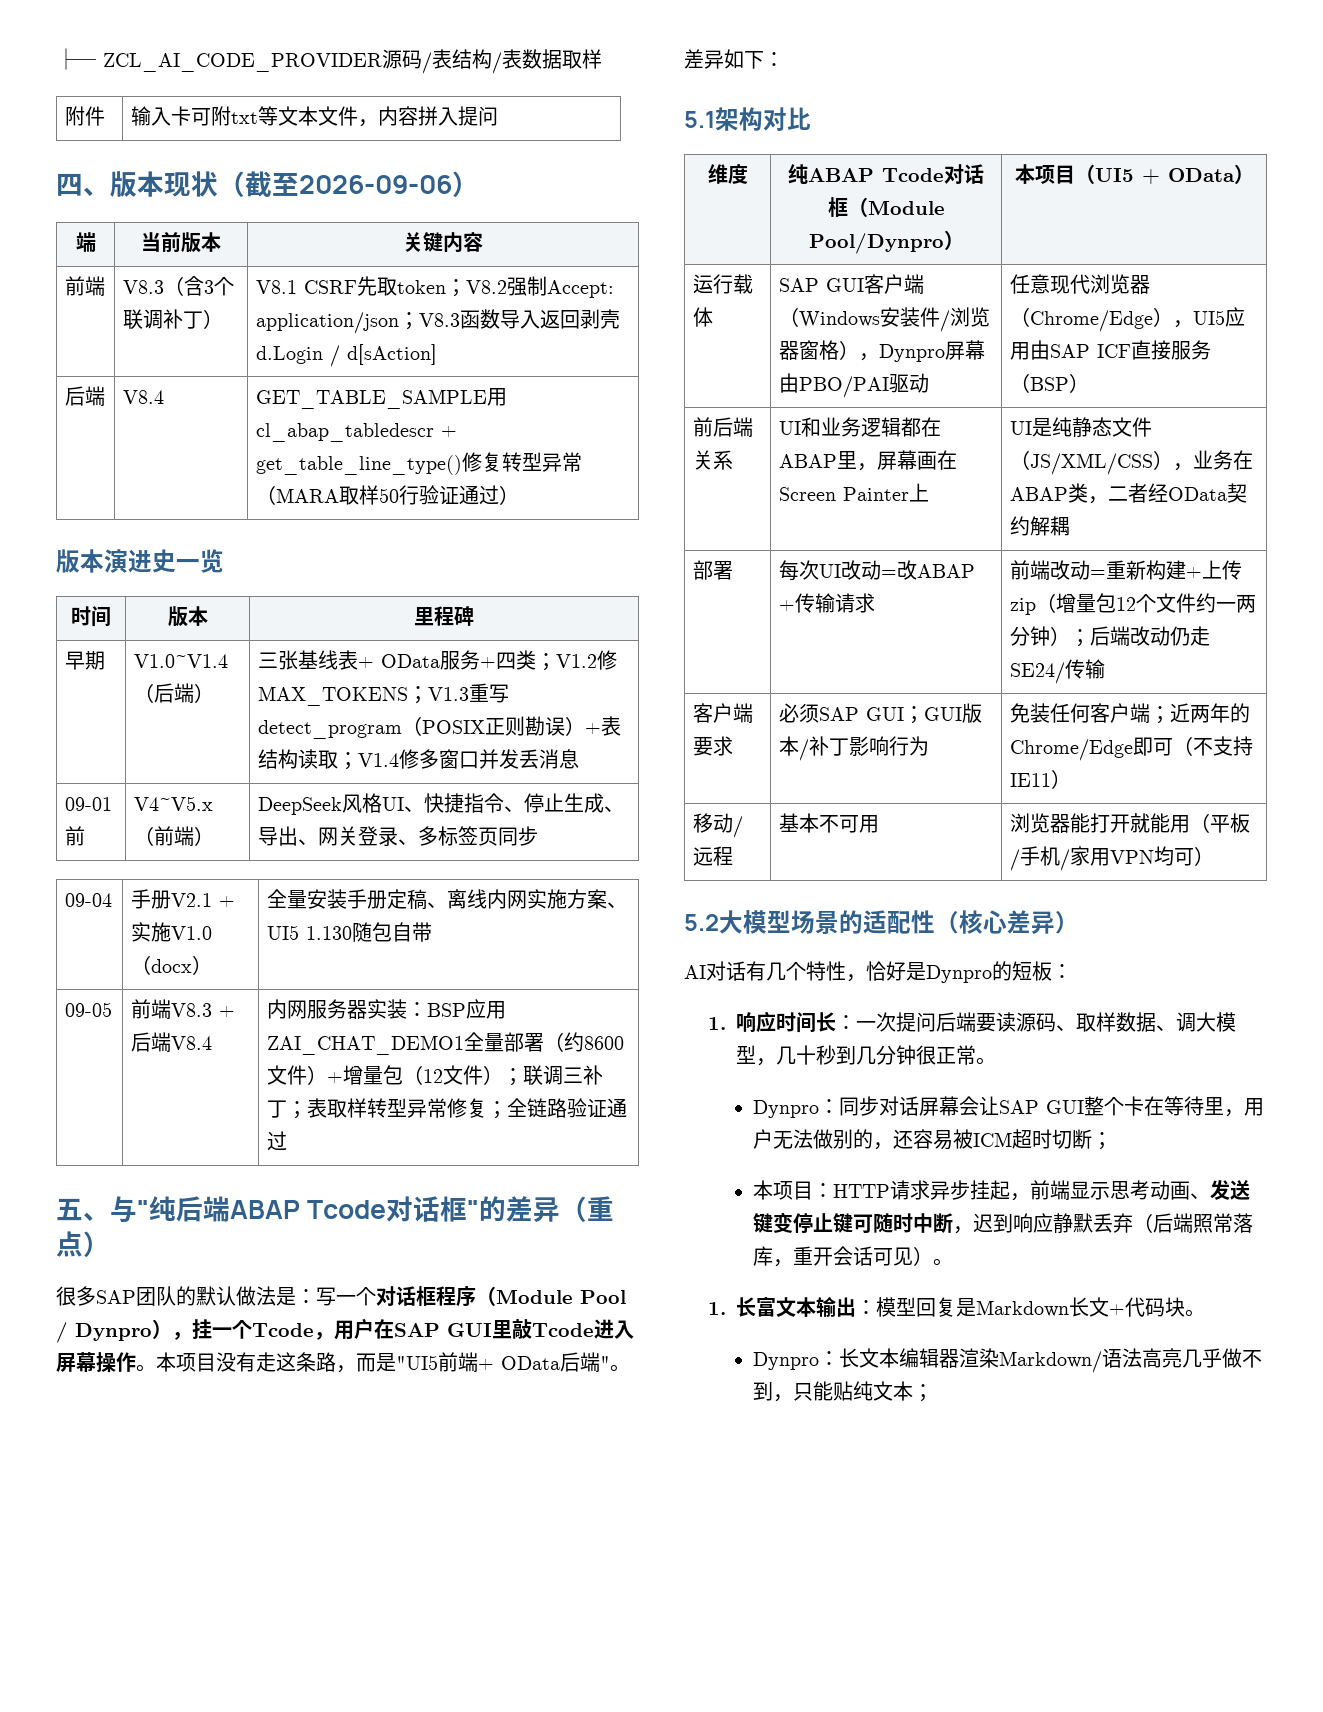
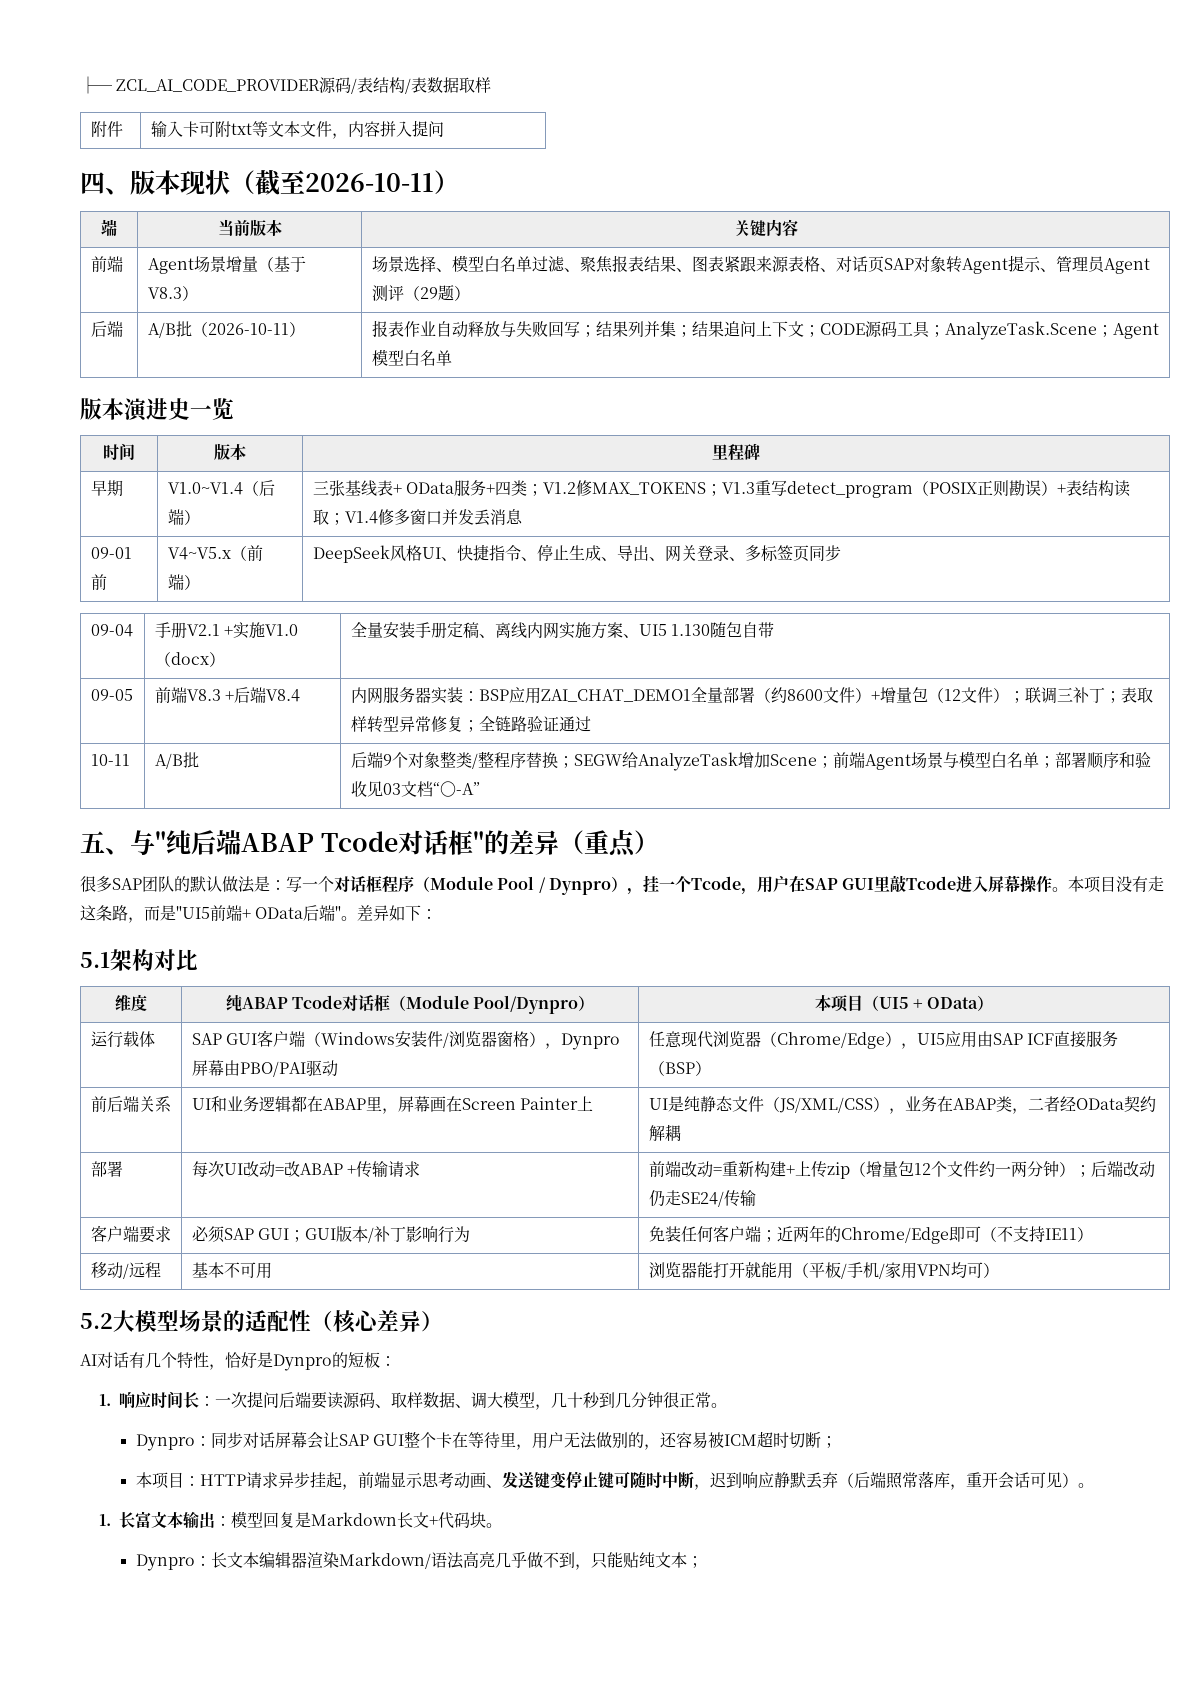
- 四、版本现状（截至2026-09-06）
+ 四、版本现状（截至2026-10-11）
- 前端 | V8.3（含3个联调补丁） | V8.1 CSRF先取token；V8.2强制Accept: application/json；V8.3函数导入返回剥壳d.Login / d[sAction]
- 后端 | V8.4 | GET_TABLE_SAMPLE用cl_abap_tabledescr + get_table_line_type()修复转型异常（MARA取样50行验证通过）
+ 前端 | Agent场景增量（基于V8.3） | 场景选择、模型白名单过滤、聚焦报表结果、图表紧跟来源表格、对话页SAP对象转Agent提示、管理员Agent测评（29题）
+ 后端 | A/B批（2026-10-11） | 报表作业自动释放与失败回写；结果列并集；结果追问上下文；CODE源码工具；AnalyzeTask.Scene；Agent模型白名单
+ 10-11 | A/B批 | 后端9个对象整类/整程序替换；SEGW给AnalyzeTask增加Scene；前端Agent场景与模型白名单；部署顺序和验收见03文档“〇-A”

